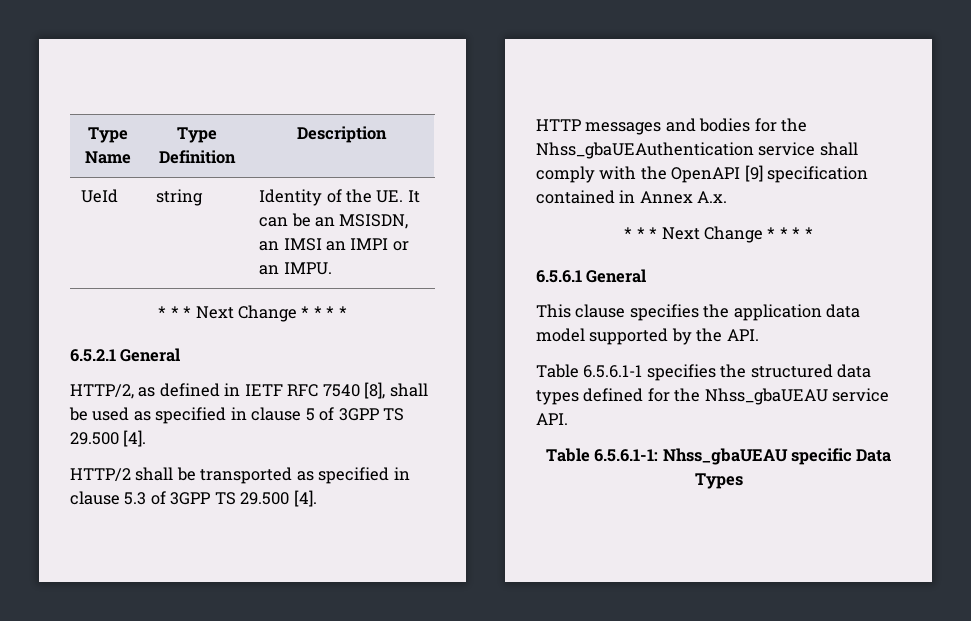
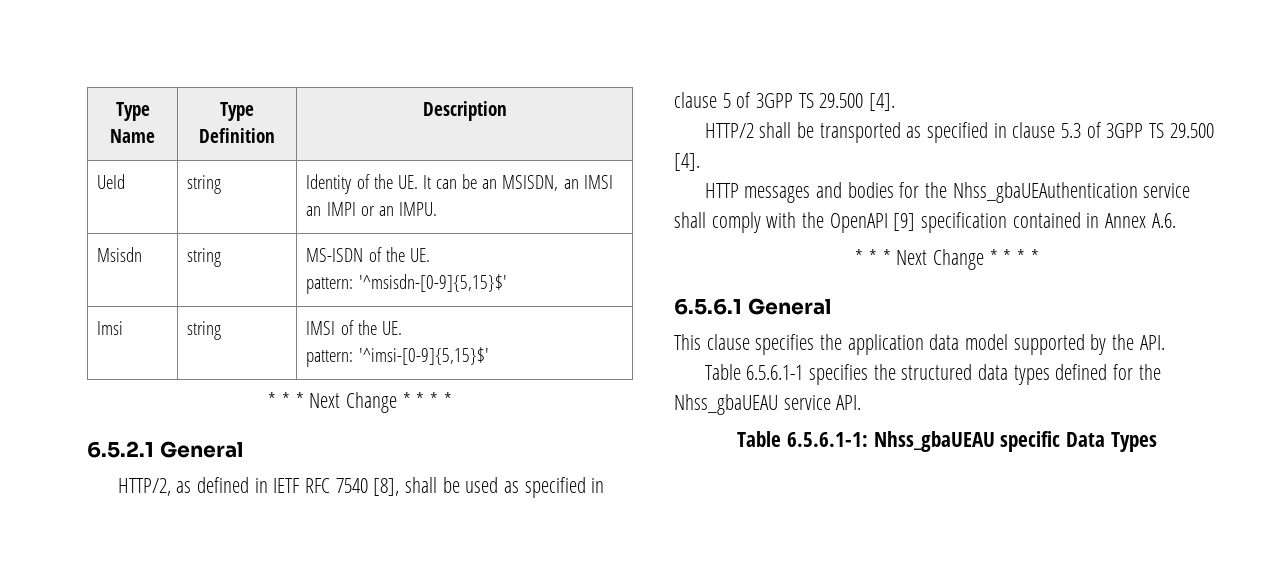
+ Msisdn | string | MS-ISDN of the UE.
+ pattern: '^msisdn-[0-9]{5,15}$'
+ Imsi | string | IMSI of the UE.
+ pattern: '^imsi-[0-9]{5,15}$'
- HTTP messages and bodies for the Nhss_gbaUEAuthentication service shall comply with the OpenAPI [9] specification contained in Annex A.x.
+ HTTP messages and bodies for the Nhss_gbaUEAuthentication service shall comply with the OpenAPI [9] specification contained in Annex A.6.

